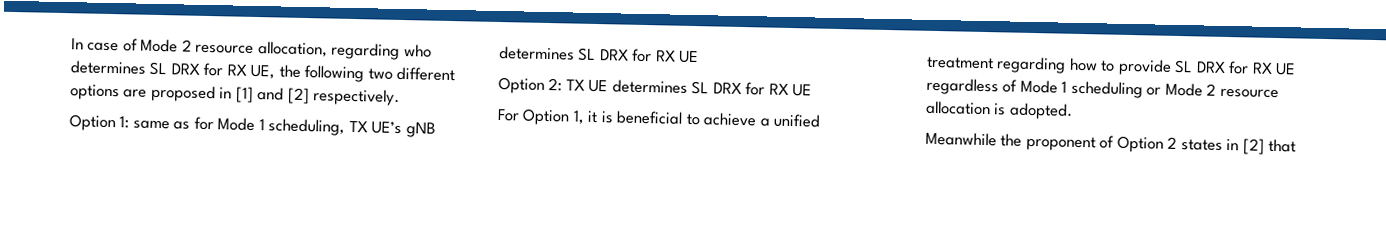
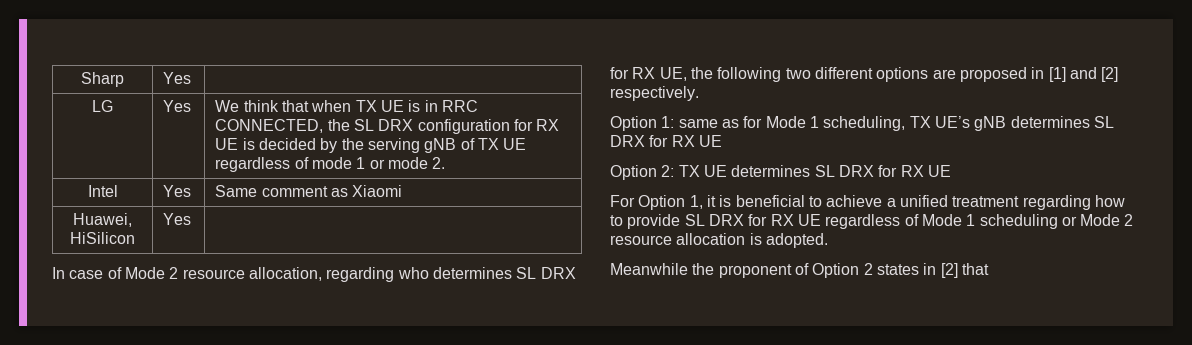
+ Sharp | Yes |
+ LG | Yes | We think that when TX UE is in RRC CONNECTED, the SL DRX configuration for RX UE is decided by the serving gNB of TX UE regardless of mode 1 or mode 2.
+ Intel | Yes | Same comment as Xiaomi
+ Huawei, HiSilicon | Yes |

